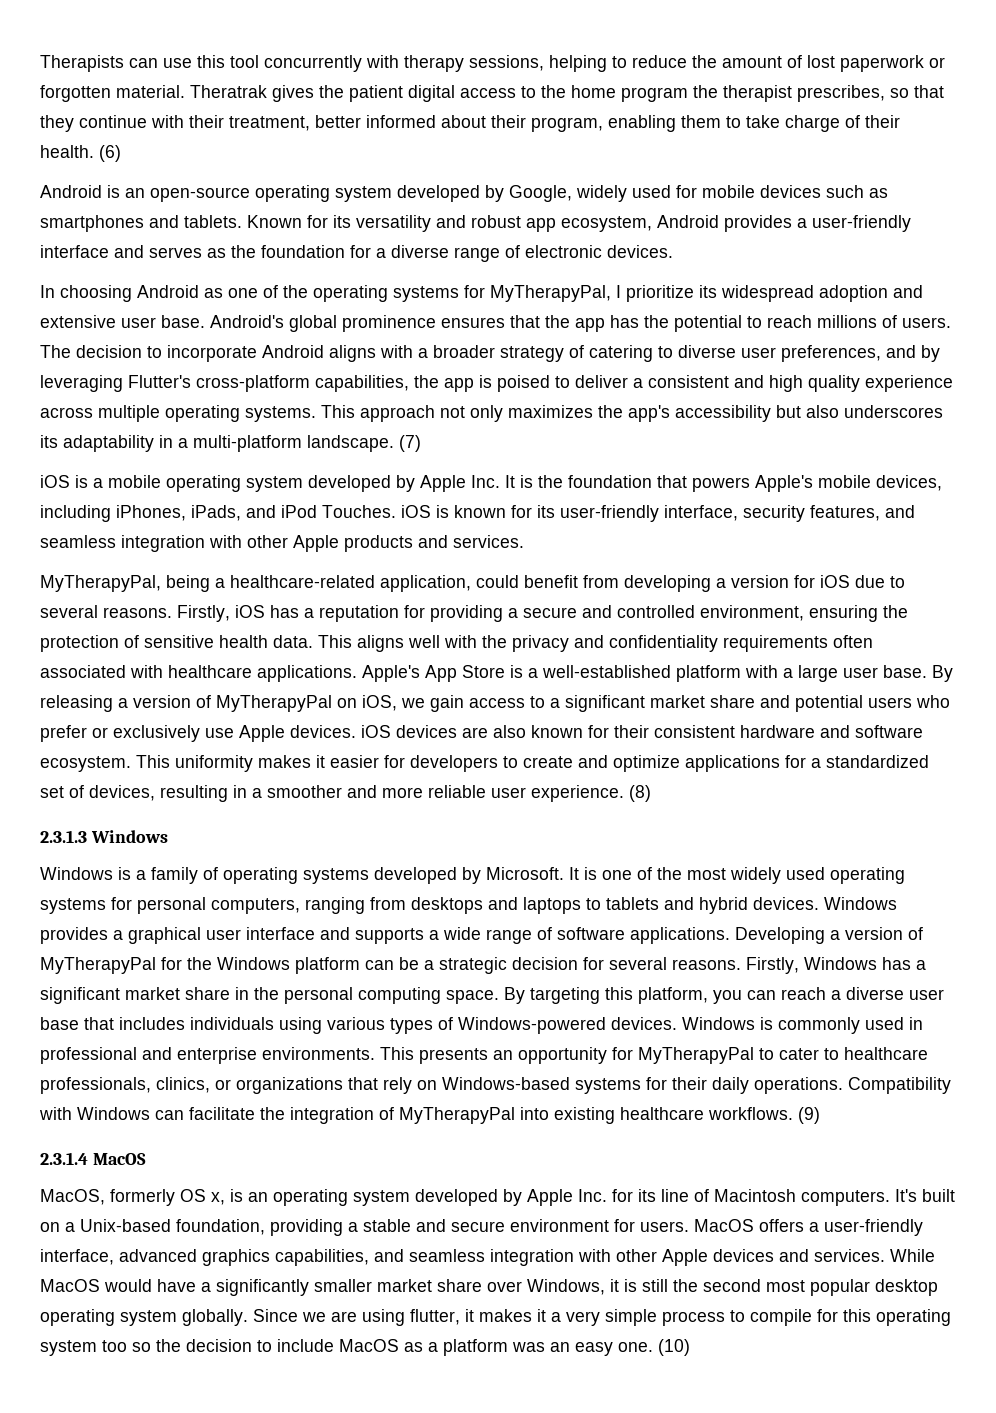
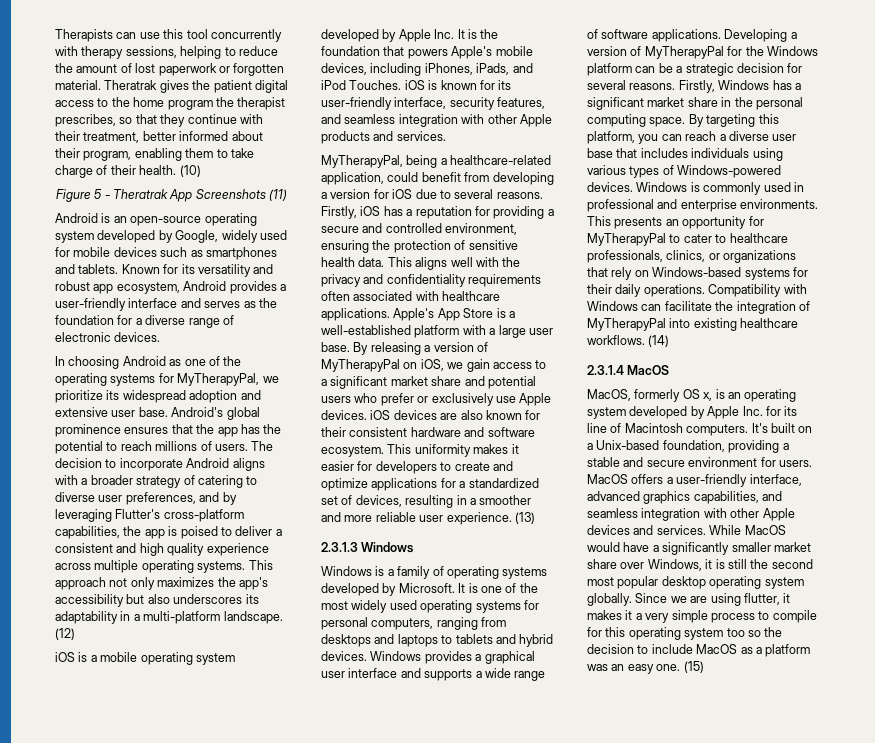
- (6)
+ (10)
+ Figure 5 - Theratrak App Screenshots (11)
- In choosing Android as one of the operating systems for MyTherapyPal, I prioritize its widespread adoption and extensive user base.
+ In choosing Android as one of the operating systems for MyTherapyPal, we prioritize its widespread adoption and extensive user base.
- (7)
+ (12)
- (8)
+ (13)
- (9)
+ (14)
- (10)
+ (15)

